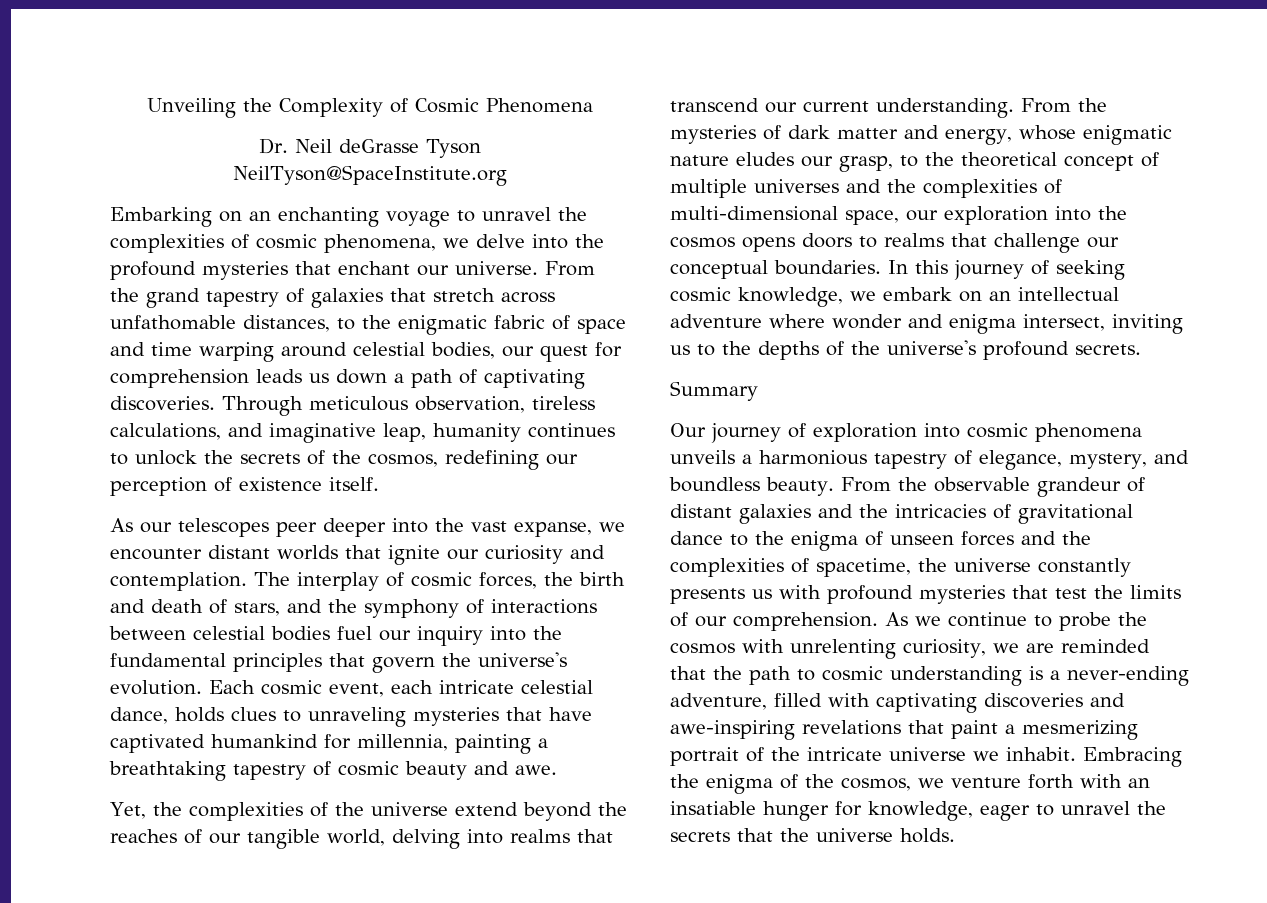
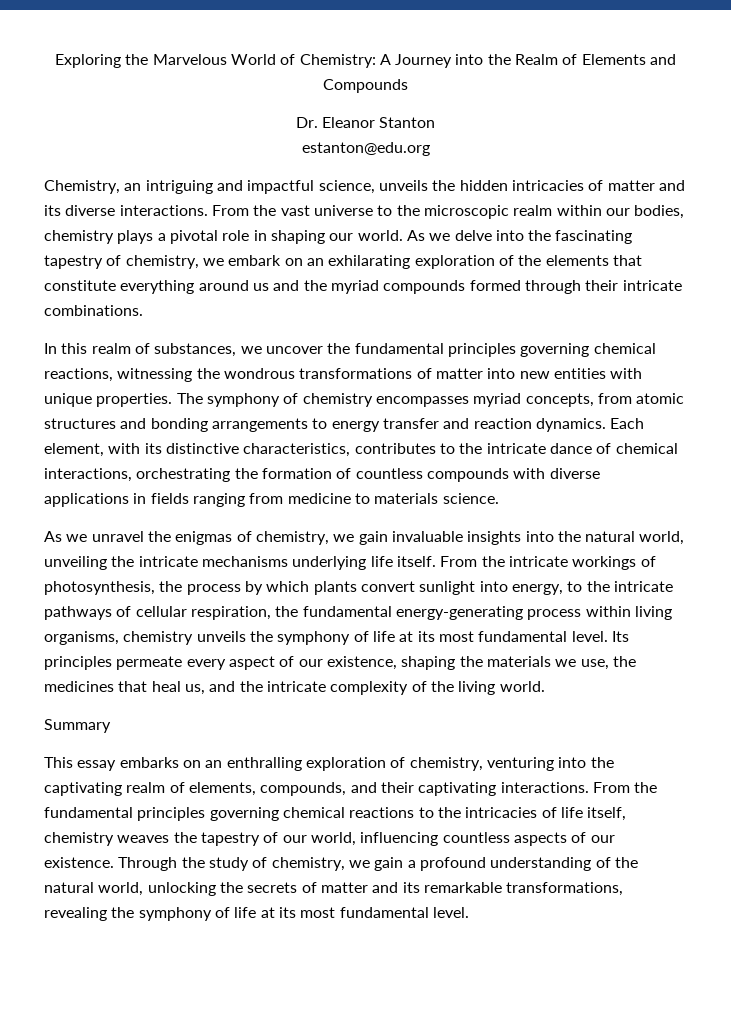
- Unveiling the Complexity of Cosmic Phenomena
- Dr. Neil deGrasse Tyson
- NeilTyson@SpaceInstitute.org
- Embarking on an enchanting voyage to unravel the complexities of cosmic phenomena, we delve into the profound mysteries that enchant our universe. From the grand tapestry of galaxies that stretch across unfathomable distances, to the enigmatic fabric of space and time warping around celestial bodies, our quest for comprehension leads us down a path of captivating discoveries. Through meticulous observation, tireless calculations, and imaginative leap, humanity continues to unlock the secrets of the cosmos, redefining our perception of existence itself.
- As our telescopes peer deeper into the vast expanse, we encounter distant worlds that ignite our curiosity and contemplation. The interplay of cosmic forces, the birth and death of stars, and the symphony of interactions between celestial bodies fuel our inquiry into the fundamental principles that govern the universe's evolution. Each cosmic event, each intricate celestial dance, holds clues to unraveling mysteries that have captivated humankind for millennia, painting a breathtaking tapestry of cosmic beauty and awe.
- Yet, the complexities of the universe extend beyond the reaches of our tangible world, delving into realms that transcend our current understanding. From the mysteries of dark matter and energy, whose enigmatic nature eludes our grasp, to the theoretical concept of multiple universes and the complexities of multi-dimensional space, our exploration into the cosmos opens doors to realms that challenge our conceptual boundaries. In this journey of seeking cosmic knowledge, we embark on an intellectual adventure where wonder and enigma intersect, inviting us to the depths of the universe's profound secrets.
+ Exploring the Marvelous World of Chemistry: A Journey into the Realm of Elements and Compounds
+ Dr. Eleanor Stanton
+ estanton@edu.org
+ Chemistry, an intriguing and impactful science, unveils the hidden intricacies of matter and its diverse interactions. From the vast universe to the microscopic realm within our bodies, chemistry plays a pivotal role in shaping our world. As we delve into the fascinating tapestry of chemistry, we embark on an exhilarating exploration of the elements that constitute everything around us and the myriad compounds formed through their intricate combinations.
+ In this realm of substances, we uncover the fundamental principles governing chemical reactions, witnessing the wondrous transformations of matter into new entities with unique properties. The symphony of chemistry encompasses myriad concepts, from atomic structures and bonding arrangements to energy transfer and reaction dynamics. Each element, with its distinctive characteristics, contributes to the intricate dance of chemical interactions, orchestrating the formation of countless compounds with diverse applications in fields ranging from medicine to materials science.
+ As we unravel the enigmas of chemistry, we gain invaluable insights into the natural world, unveiling the intricate mechanisms underlying life itself. From the intricate workings of photosynthesis, the process by which plants convert sunlight into energy, to the intricate pathways of cellular respiration, the fundamental energy-generating process within living organisms, chemistry unveils the symphony of life at its most fundamental level. Its principles permeate every aspect of our existence, shaping the materials we use, the medicines that heal us, and the intricate complexity of the living world.
  Summary
- Our journey of exploration into cosmic phenomena unveils a harmonious tapestry of elegance, mystery, and boundless beauty. From the observable grandeur of distant galaxies and the intricacies of gravitational dance to the enigma of unseen forces and the complexities of spacetime, the universe constantly presents us with profound mysteries that test the limits of our comprehension. As we continue to probe the cosmos with unrelenting curiosity, we are reminded that the path to cosmic understanding is a never-ending adventure, filled with captivating discoveries and awe-inspiring revelations that paint a mesmerizing portrait of the intricate universe we inhabit. Embracing the enigma of the cosmos, we venture forth with an insatiable hunger for knowledge, eager to unravel the secrets that the universe holds.
+ This essay embarks on an enthralling exploration of chemistry, venturing into the captivating realm of elements, compounds, and their captivating interactions. From the fundamental principles governing chemical reactions to the intricacies of life itself, chemistry weaves the tapestry of our world, influencing countless aspects of our existence. Through the study of chemistry, we gain a profound understanding of the natural world, unlocking the secrets of matter and its remarkable transformations, revealing the symphony of life at its most fundamental level.

